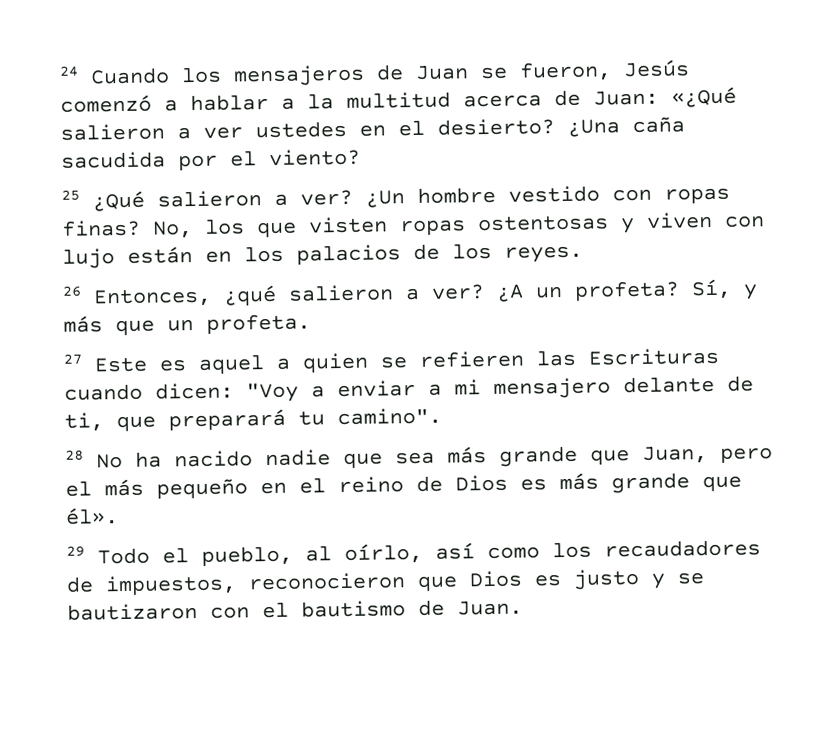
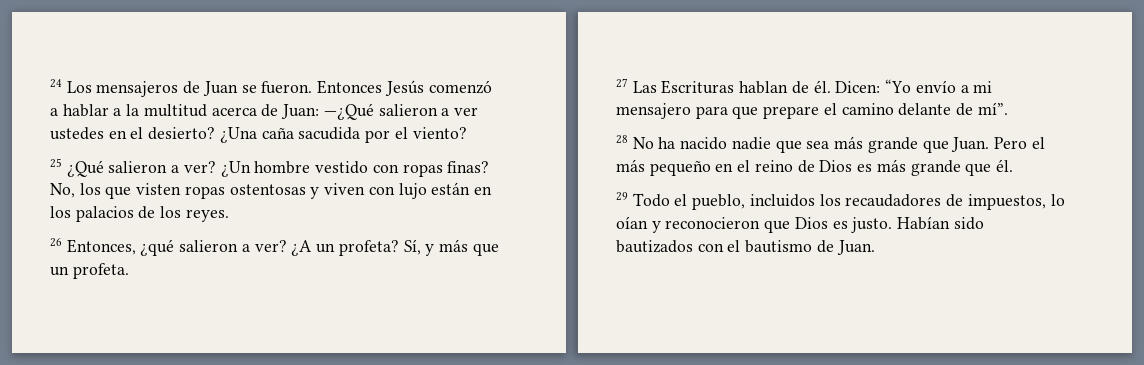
- 24 Cuando los mensajeros de Juan se fueron, Jesús comenzó a hablar a la multitud acerca de Juan: «¿Qué salieron a ver ustedes en el desierto?
+ 24 Los mensajeros de Juan se fueron. Entonces Jesús comenzó a hablar a la multitud acerca de Juan: —¿Qué salieron a ver ustedes en el desierto?
- 27 Este es aquel a quien se refieren las Escrituras cuando dicen: "Voy a enviar a mi mensajero delante de ti, que preparará tu camino".
+ 27 Las Escrituras hablan de él. Dicen: “Yo envío a mi mensajero para que prepare el camino delante de mí”.
- 28 No ha nacido nadie que sea más grande que Juan, pero el más pequeño en el reino de Dios es más grande que él».
+ 28 No ha nacido nadie que sea más grande que Juan. Pero el más pequeño en el reino de Dios es más grande que él.
- 29 Todo el pueblo, al oírlo, así como los recaudadores de impuestos, reconocieron que Dios es justo y se bautizaron con el bautismo de Juan.
+ 29 Todo el pueblo, incluidos los recaudadores de impuestos, lo oían y reconocieron que Dios es justo. Habían sido bautizados con el bautismo de Juan.

